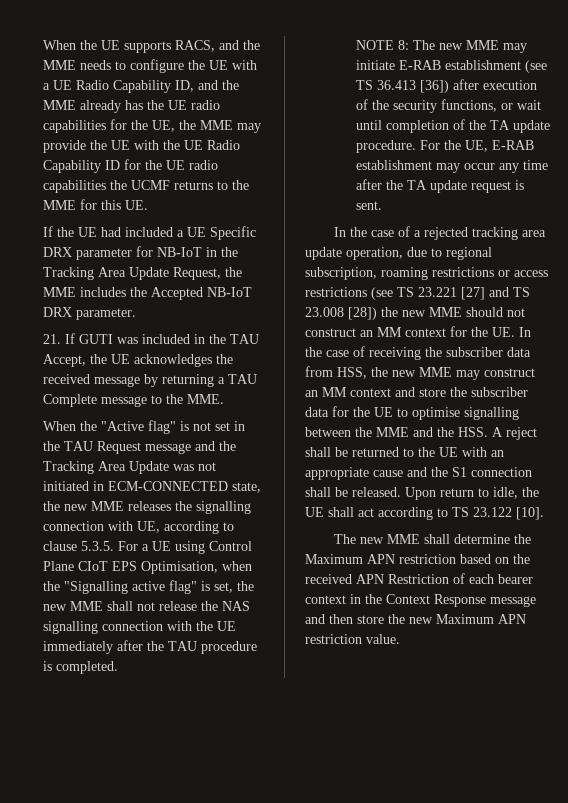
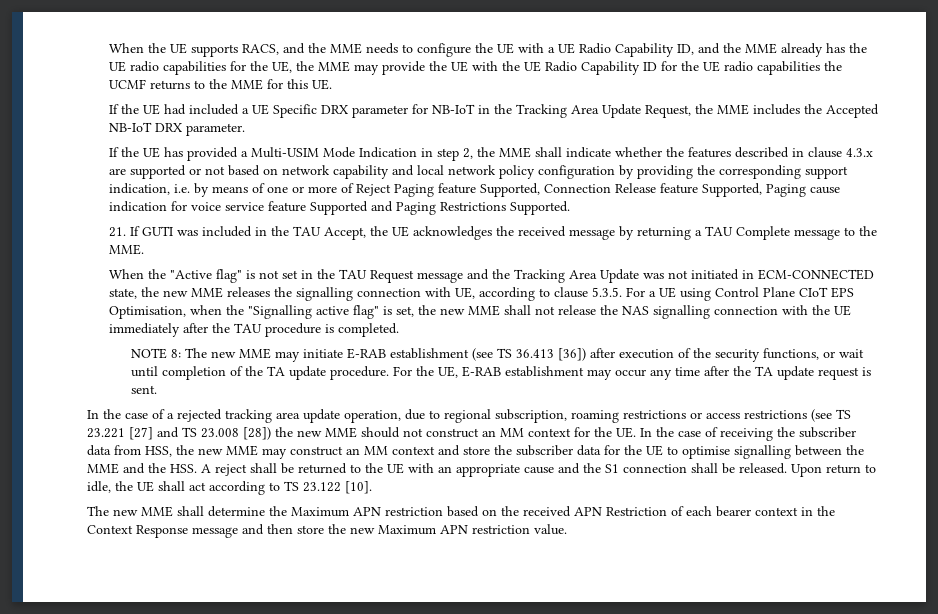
+ If the UE has provided a Multi-USIM Mode Indication in step 2, the MME shall indicate whether the features described in clause 4.3.x are supported or not based on network capability and local network policy configuration by providing the corresponding support indication, i.e. by means of one or more of Reject Paging feature Supported, Connection Release feature Supported, Paging cause indication for voice service feature Supported and Paging Restrictions Supported.

